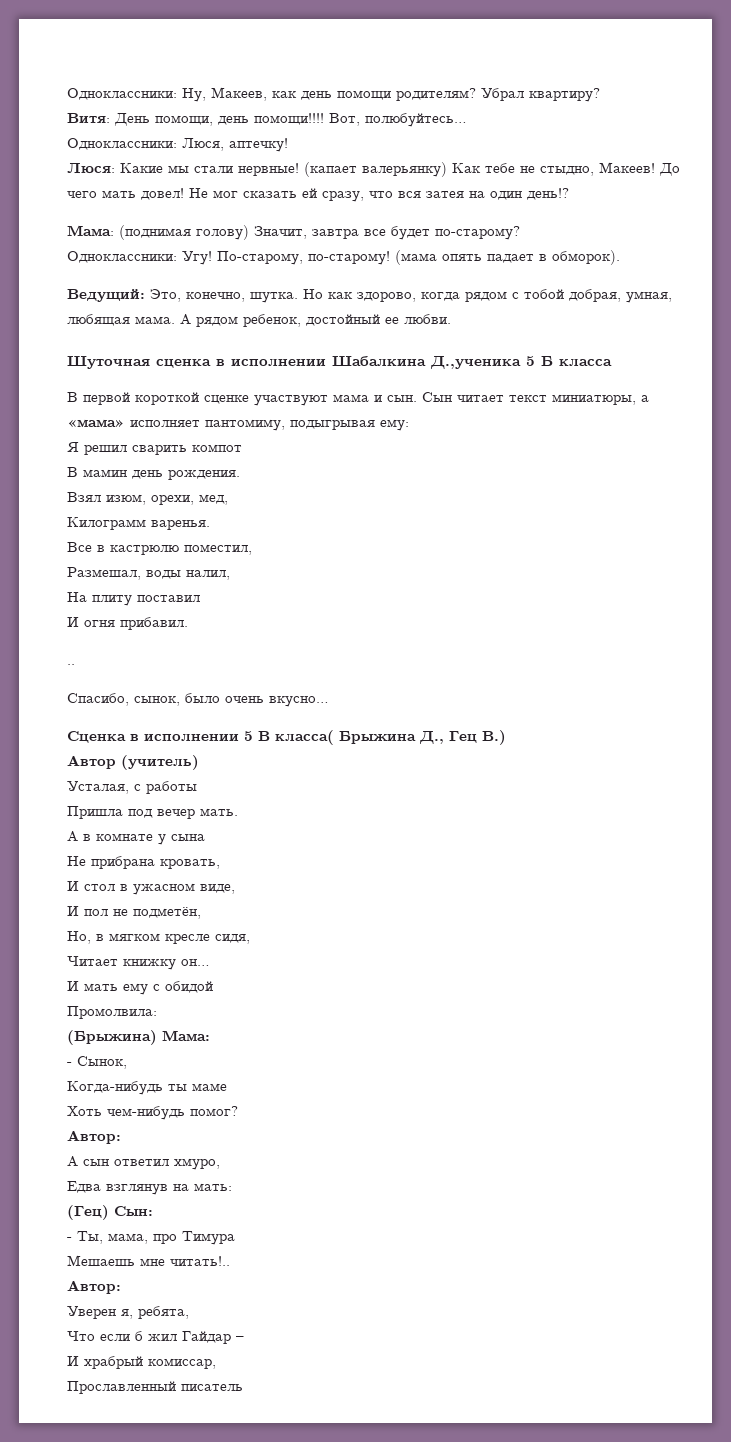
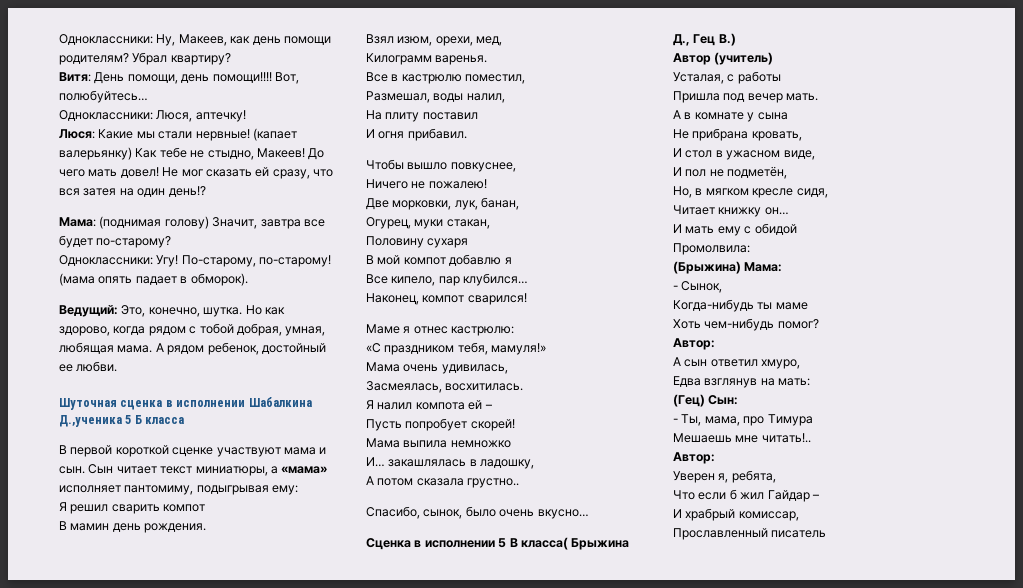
- ..
+ Чтобы вышло повкуснее,
+ Ничего не пожалею!
+ Две морковки, лук, банан,
+ Огурец, муки стакан,
+ Половину сухаря
+ В мой компот добавлю я
+ Все кипело, пар клубился…
+ Наконец, компот сварился!
+ Маме я отнес кастрюлю:
+ «С праздником тебя, мамуля!»
+ Мама очень удивилась,
+ Засмеялась, восхитилась.
+ Я налил компота ей –
+ Пусть попробует скорей!
+ Мама выпила немножко
+ И… закашлялась в ладошку,
+ А потом сказала грустно..

